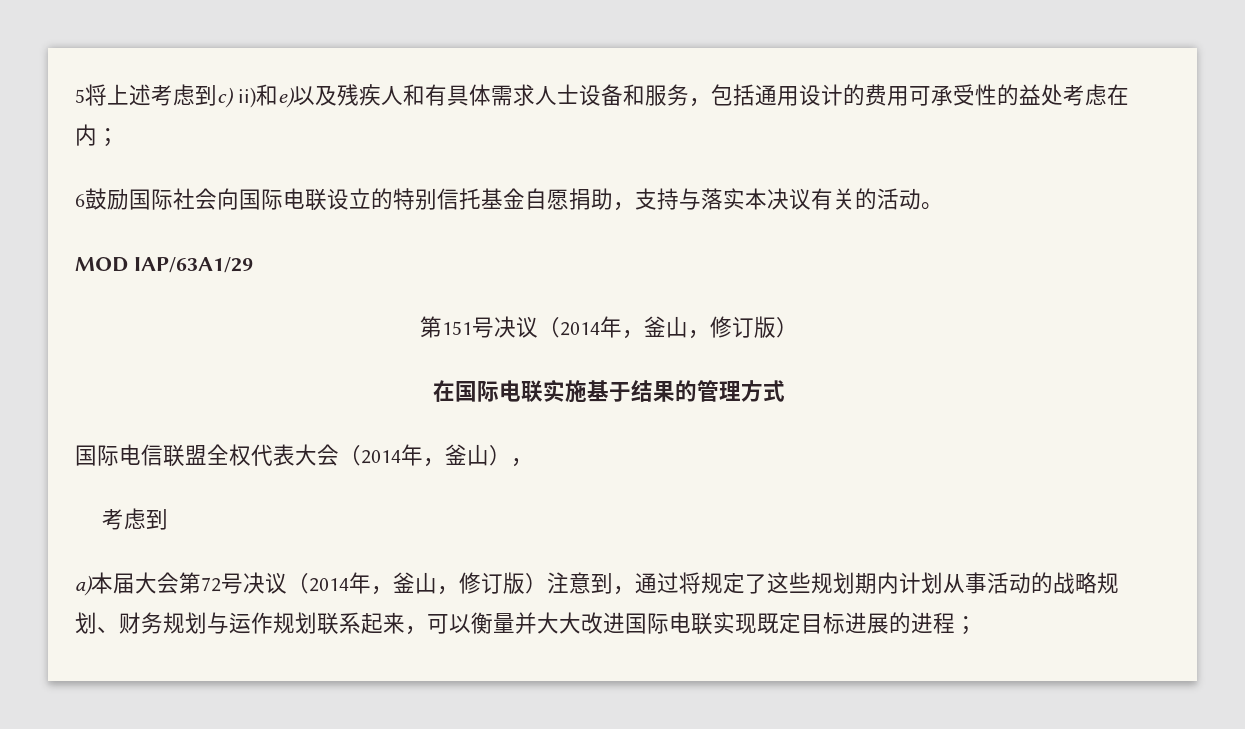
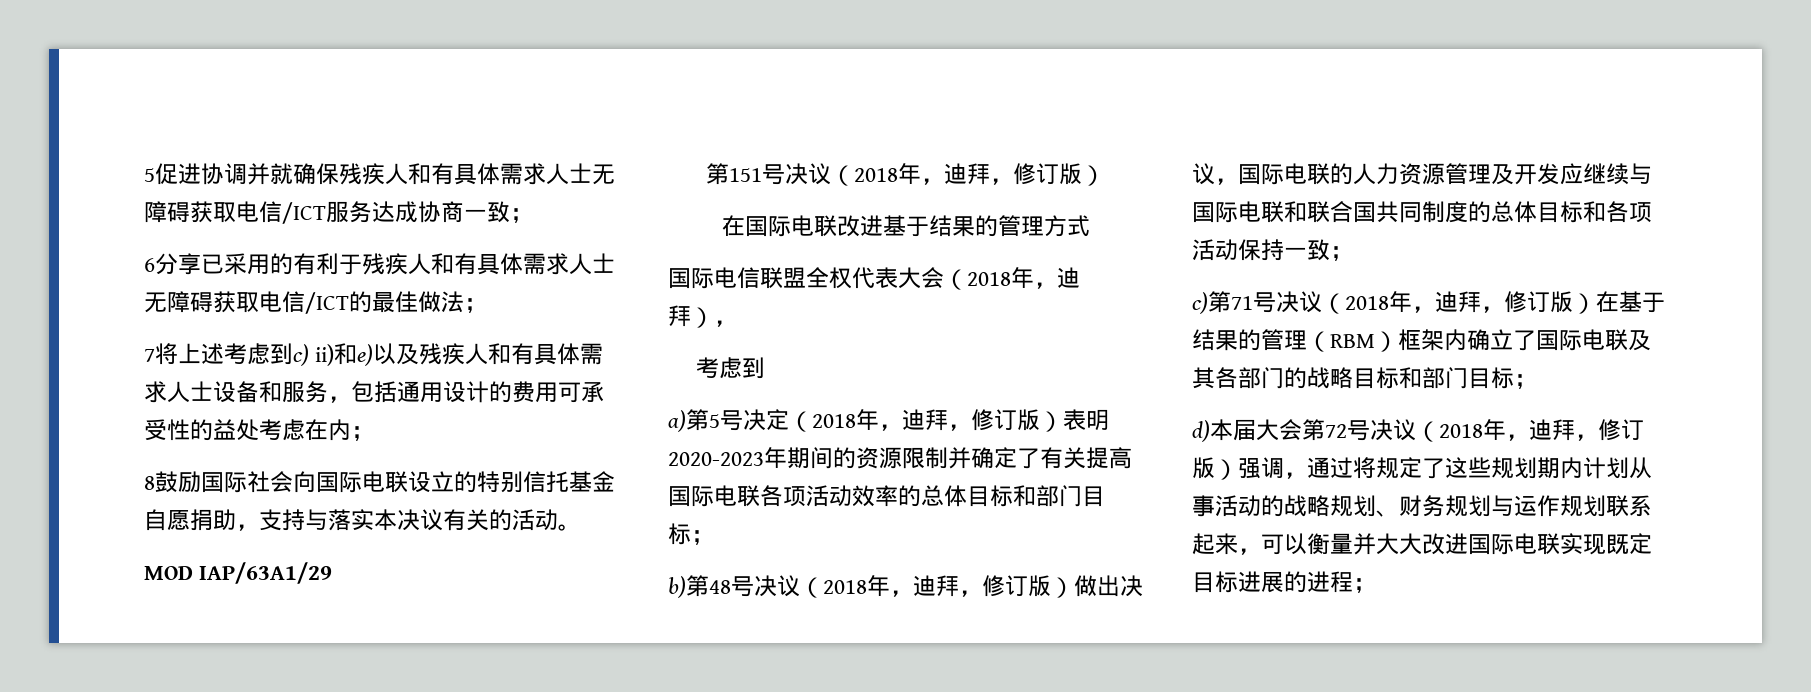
- 5将上述考虑到c) ii)和e)以及残疾人和有具体需求人士设备和服务，包括通用设计的费用可承受性的益处考虑在内；
+ 5促进协调并就确保残疾人和有具体需求人士无障碍获取电信/ICT服务达成协商一致；
+ 6分享已采用的有利于残疾人和有具体需求人士无障碍获取电信/ICT的最佳做法；
+ 7将上述考虑到c) ii)和e)以及残疾人和有具体需求人士设备和服务，包括通用设计的费用可承受性的益处考虑在内；
- 6鼓励国际社会向国际电联设立的特别信托基金自愿捐助，支持与落实本决议有关的活动。
+ 8鼓励国际社会向国际电联设立的特别信托基金自愿捐助，支持与落实本决议有关的活动。
- 第151号决议（2014年，釜山，修订版）
+ 第151号决议（2018年，迪拜，修订版）
- 在国际电联实施基于结果的管理方式
+ 在国际电联改进基于结果的管理方式
- 国际电信联盟全权代表大会（2014年，釜山），
+ 国际电信联盟全权代表大会（2018年，迪拜），
- a)本届大会第72号决议（2014年，釜山，修订版）注意到，通过将规定了这些规划期内计划从事活动的战略规划、财务规划与运作规划联系起来，可以衡量并大大改进国际电联实现既定目标进展的进程；
+ a)第5号决定（2018年，迪拜，修订版）表明2020-2023年期间的资源限制并确定了有关提高国际电联各项活动效率的总体目标和部门目标；
+ b)第48号决议（2018年，迪拜，修订版）做出决议，国际电联的人力资源管理及开发应继续与国际电联和联合国共同制度的总体目标和各项活动保持一致；
+ c)第71号决议（2018年，迪拜，修订版）在基于结果的管理（RBM）框架内确立了国际电联及其各部门的战略目标和部门目标；
+ d)本届大会第72号决议（2018年，迪拜，修订版）强调，通过将规定了这些规划期内计划从事活动的战略规划、财务规划与运作规划联系起来，可以衡量并大大改进国际电联实现既定目标进展的进程；

